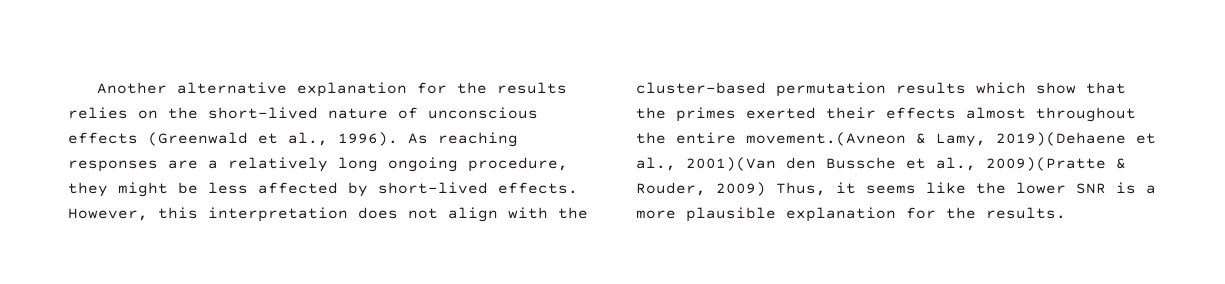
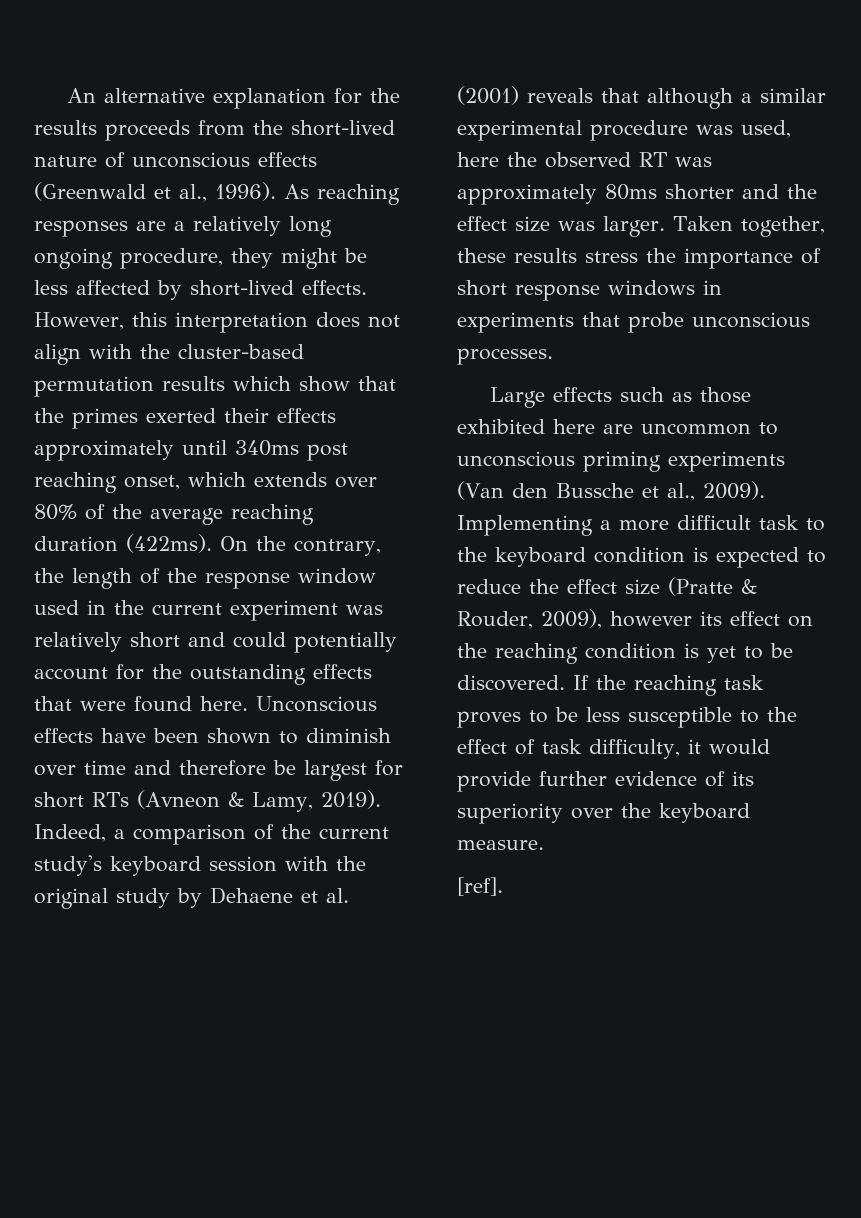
- Another alternative explanation for the results relies on the short-lived nature of unconscious effects (Greenwald et al., 1996).
+ An alternative explanation for the results proceeds from the short-lived nature of unconscious effects (Greenwald et al., 1996).
- However, this interpretation does not align with the cluster-based permutation results which show that the primes exerted their effects almost throughout the entire movement.(Avneon & Lamy, 2019)(Dehaene et al., 2001)(Van den Bussche et al., 2009)(Pratte & Rouder, 2009) Thus, it seems like the lower SNR is a more plausible explanation for the results.
+ However, this interpretation does not align with the cluster-based permutation results which show that the primes exerted their effects approximately until 340ms post reaching onset, which extends over 80% of the average reaching duration (422ms). On the contrary, the length of the response window used in the current experiment was relatively short and could potentially account for the outstanding effects that were found here. Unconscious effects have been shown to diminish over time and therefore be largest for short RTs (Avneon & Lamy, 2019). Indeed, a comparison of the current study's keyboard session with the original study by Dehaene et al. (2001) reveals that although a similar experimental procedure was used, here the observed RT was approximately 80ms shorter and the effect size was larger. Taken together, these results stress the importance of short response windows in experiments that probe unconscious processes.
+ Large effects such as those exhibited here are uncommon to unconscious priming experiments (Van den Bussche et al., 2009). Implementing a more difficult task to the keyboard condition is expected to reduce the effect size (Pratte & Rouder, 2009), however its effect on the reaching condition is yet to be discovered. If the reaching task proves to be less susceptible to the effect of task difficulty, it would provide further evidence of its superiority over the keyboard measure.
+ [ref].

